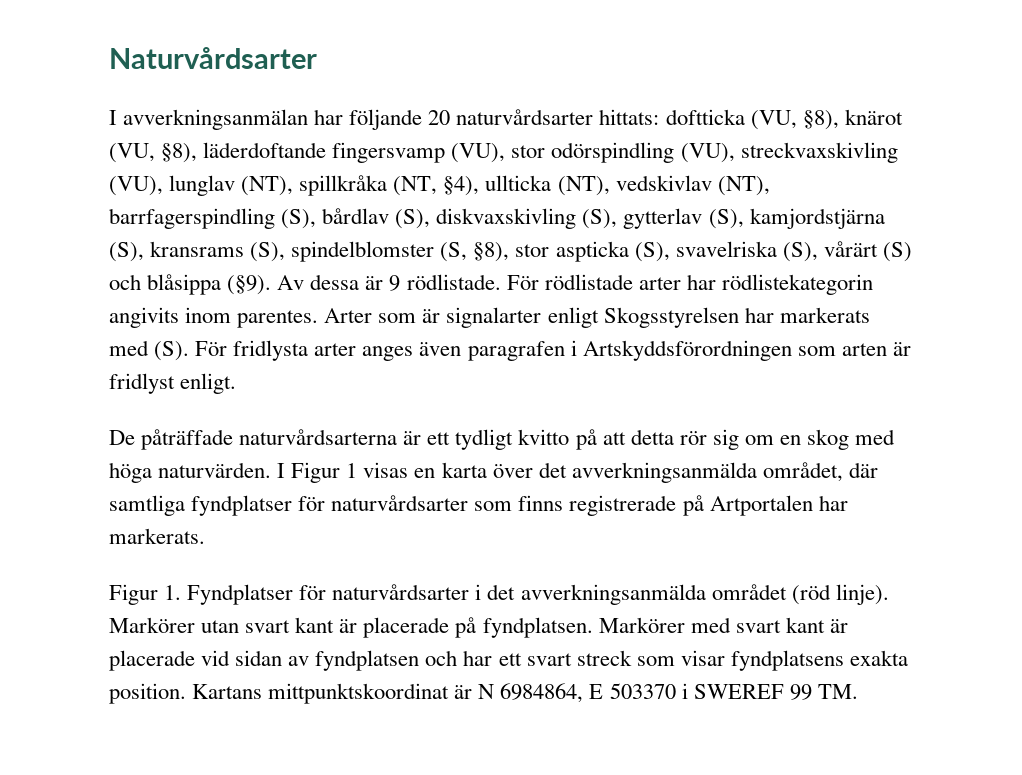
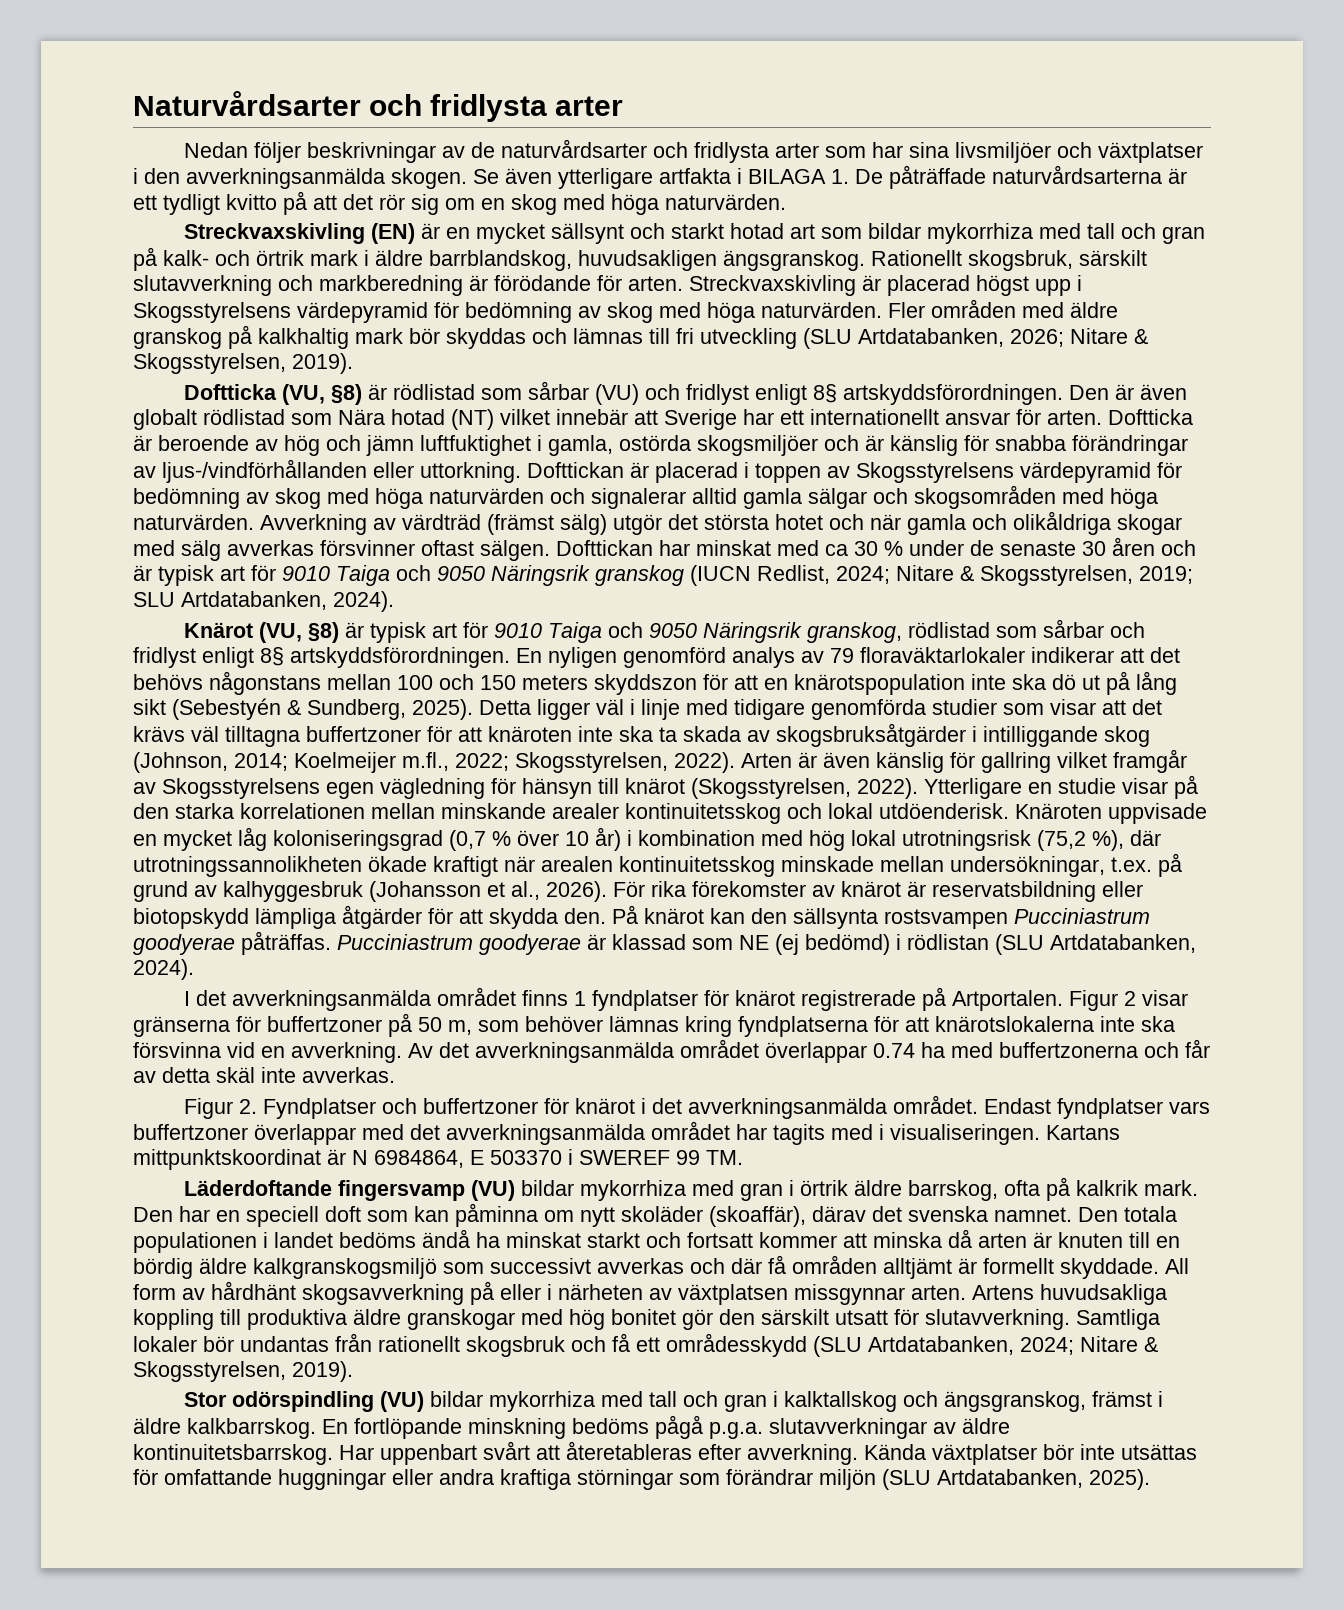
- Naturvårdsarter
- I avverkningsanmälan har följande 20 naturvårdsarter hittats: doftticka (VU, §8), knärot (VU, §8), läderdoftande fingersvamp (VU), stor odörspindling (VU), streckvaxskivling (VU), lunglav (NT), spillkråka (NT, §4), ullticka (NT), vedskivlav (NT), barrfagerspindling (S), bårdlav (S), diskvaxskivling (S), gytterlav (S), kamjordstjärna (S), kransrams (S), spindelblomster (S, §8), stor aspticka (S), svavelriska (S), vårärt (S) och blåsippa (§9). Av dessa är 9 rödlistade. För rödlistade arter har rödlistekategorin angivits inom parentes. Arter som är signalarter enligt Skogsstyrelsen har markerats med (S). För fridlysta arter anges även paragrafen i Artskyddsförordningen som arten är fridlyst enligt.
- De påträffade naturvårdsarterna är ett tydligt kvitto på att detta rör sig om en skog med höga naturvärden. I Figur 1 visas en karta över det avverkningsanmälda området, där samtliga fyndplatser för naturvårdsarter som finns registrerade på Artportalen har markerats.
- Figur 1. Fyndplatser för naturvårdsarter i det avverkningsanmälda området (röd linje). Markörer utan svart kant är placerade på fyndplatsen. Markörer med svart kant är placerade vid sidan av fyndplatsen och har ett svart streck som visar fyndplatsens exakta position.
+ Naturvårdsarter och fridlysta arter
+ Nedan följer beskrivningar av de naturvårdsarter och fridlysta arter som har sina livsmiljöer och växtplatser i den avverkningsanmälda skogen. Se även ytterligare artfakta i BILAGA 1. De påträffade naturvårdsarterna är ett tydligt kvitto på att det rör sig om en skog med höga naturvärden.
+ Streckvaxskivling (EN) är en mycket sällsynt och starkt hotad art som bildar mykorrhiza med tall och gran på kalk- och örtrik mark i äldre barrblandskog, huvudsakligen ängsgranskog. Rationellt skogsbruk, särskilt slutavverkning och markberedning är förödande för arten. Streckvaxskivling är placerad högst upp i Skogsstyrelsens värdepyramid för bedömning av skog med höga naturvärden. Fler områden med äldre granskog på kalkhaltig mark bör skyddas och lämnas till fri utveckling (SLU Artdatabanken, 2026; Nitare & Skogsstyrelsen, 2019).
+ Doftticka (VU, §8) är rödlistad som sårbar (VU) och fridlyst enligt 8§ artskyddsförordningen. Den är även globalt rödlistad som Nära hotad (NT) vilket innebär att Sverige har ett internationellt ansvar för arten. Doftticka är beroende av hög och jämn luftfuktighet i gamla, ostörda skogsmiljöer och är känslig för snabba förändringar av ljus-/vindförhållanden eller uttorkning. Dofttickan är placerad i toppen av Skogsstyrelsens värdepyramid för bedömning av skog med höga naturvärden och signalerar alltid gamla sälgar och skogsområden med höga naturvärden. Avverkning av värdträd (främst sälg) utgör det största hotet och när gamla och olikåldriga skogar med sälg avverkas försvinner oftast sälgen. Dofttickan har minskat med ca 30 % under de senaste 30 åren och är typisk art för 9010 Taiga och 9050 Näringsrik granskog (IUCN Redlist, 2024; Nitare & Skogsstyrelsen, 2019; SLU Artdatabanken, 2024).
+ Knärot (VU, §8) är typisk art för 9010 Taiga och 9050 Näringsrik granskog, rödlistad som sårbar och fridlyst enligt 8§ artskyddsförordningen. En nyligen genomförd analys av 79 floraväktarlokaler indikerar att det behövs någonstans mellan 100 och 150 meters skyddszon för att en knärotspopulation inte ska dö ut på lång sikt (Sebestyén & Sundberg, 2025). Detta ligger väl i linje med tidigare genomförda studier som visar att det krävs väl tilltagna buffertzoner för att knäroten inte ska ta skada av skogsbruksåtgärder i intilliggande skog (Johnson, 2014; Koelmeijer m.fl., 2022; Skogsstyrelsen, 2022). Arten är även känslig för gallring vilket framgår av Skogsstyrelsens egen vägledning för hänsyn till knärot (Skogsstyrelsen, 2022). Ytterligare en studie visar på den starka korrelationen mellan minskande arealer kontinuitetsskog och lokal utdöenderisk. Knäroten uppvisade en mycket låg koloniseringsgrad (0,7 % över 10 år) i kombination med hög lokal utrotningsrisk (75,2 %), där utrotningssannolikheten ökade kraftigt när arealen kontinuitetsskog minskade mellan undersökningar, t.ex. på grund av kalhyggesbruk (Johansson et al., 2026). För rika förekomster av knärot är reservatsbildning eller biotopskydd lämpliga åtgärder för att skydda den. På knärot kan den sällsynta rostsvampen Pucciniastrum goodyerae påträffas. Pucciniastrum goodyerae är klassad som NE (ej bedömd) i rödlistan (SLU Artdatabanken, 2024).
+ I det avverkningsanmälda området finns 1 fyndplatser för knärot registrerade på Artportalen. Figur 2 visar gränserna för buffertzoner på 50 m, som behöver lämnas kring fyndplatserna för att knärotslokalerna inte ska försvinna vid en avverkning. Av det avverkningsanmälda området överlappar 0.74 ha med buffertzonerna och får av detta skäl inte avverkas.
+ Figur 2. Fyndplatser och buffertzoner för knärot i det avverkningsanmälda området. Endast fyndplatser vars buffertzoner överlappar med det avverkningsanmälda området har tagits med i visualiseringen.
+ Läderdoftande fingersvamp (VU) bildar mykorrhiza med gran i örtrik äldre barrskog, ofta på kalkrik mark. Den har en speciell doft som kan påminna om nytt skoläder (skoaffär), därav det svenska namnet. Den totala populationen i landet bedöms ändå ha minskat starkt och fortsatt kommer att minska då arten är knuten till en bördig äldre kalkgranskogsmiljö som successivt avverkas och där få områden alltjämt är formellt skyddade. All form av hårdhänt skogsavverkning på eller i närheten av växtplatsen missgynnar arten. Artens huvudsakliga koppling till produktiva äldre granskogar med hög bonitet gör den särskilt utsatt för slutavverkning. Samtliga lokaler bör undantas från rationellt skogsbruk och få ett områdesskydd (SLU Artdatabanken, 2024; Nitare & Skogsstyrelsen, 2019).
+ Stor odörspindling (VU) bildar mykorrhiza med tall och gran i kalktallskog och ängsgranskog, främst i äldre kalkbarrskog. En fortlöpande minskning bedöms pågå p.g.a. slutavverkningar av äldre kontinuitetsbarrskog. Har uppenbart svårt att återetableras efter avverkning. Kända växtplatser bör inte utsättas för omfattande huggningar eller andra kraftiga störningar som förändrar miljön (SLU Artdatabanken, 2025).

